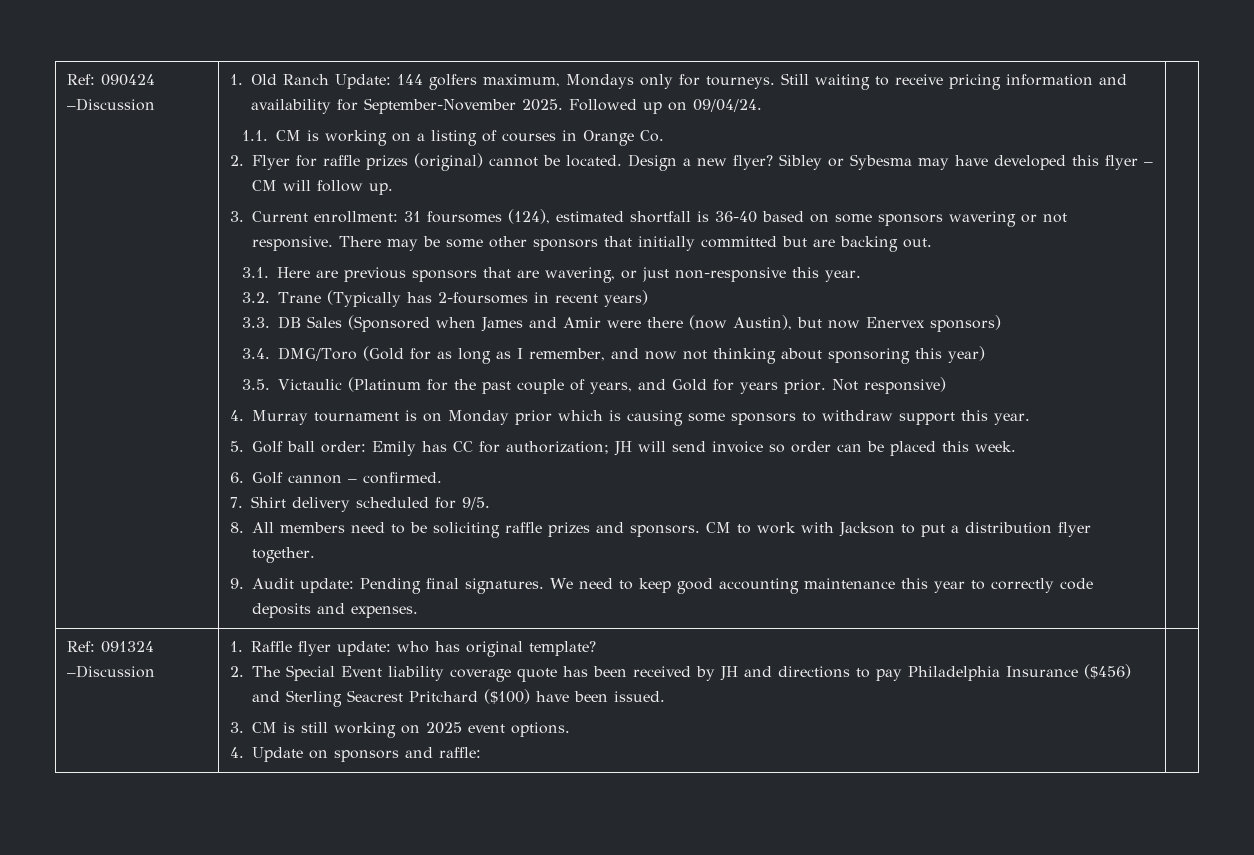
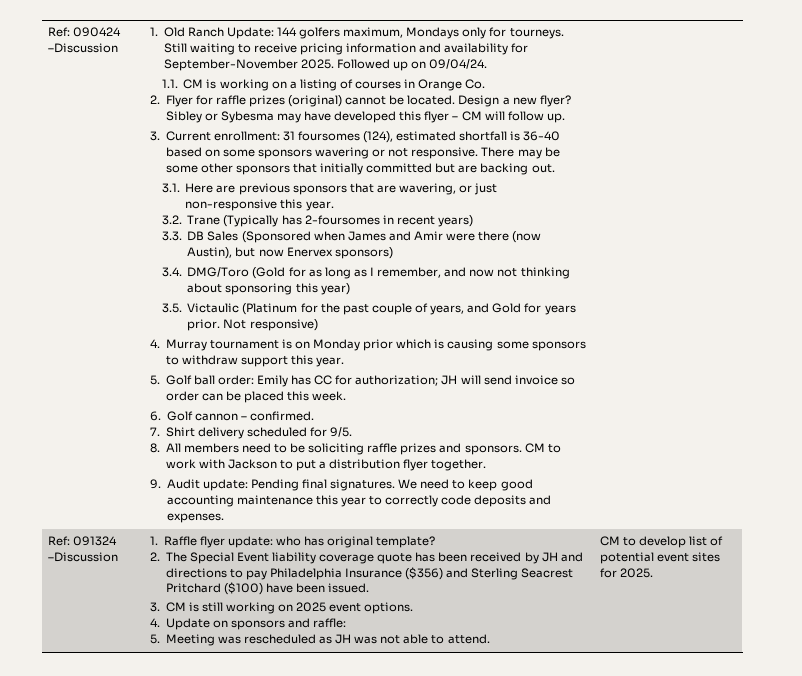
- 2. The Special Event liability coverage quote has been received by JH and directions to pay Philadelphia Insurance ($456) and Sterling Seacrest Pritchard ($100) have been issued.
+ 2. The Special Event liability coverage quote has been received by JH and directions to pay Philadelphia Insurance ($356) and Sterling Seacrest Pritchard ($100) have been issued.
+ 5. Meeting was rescheduled as JH was not able to attend. | CM to develop list of potential event sites for 2025.

